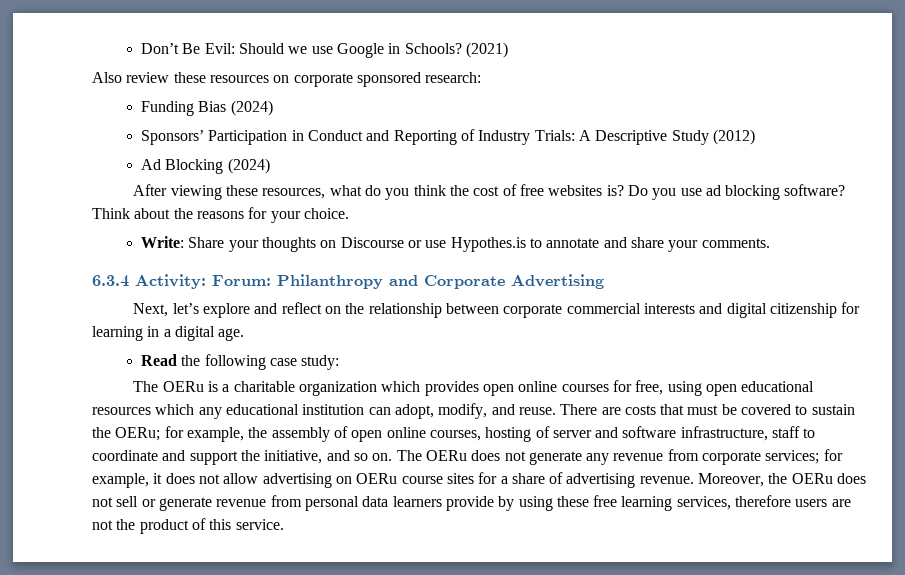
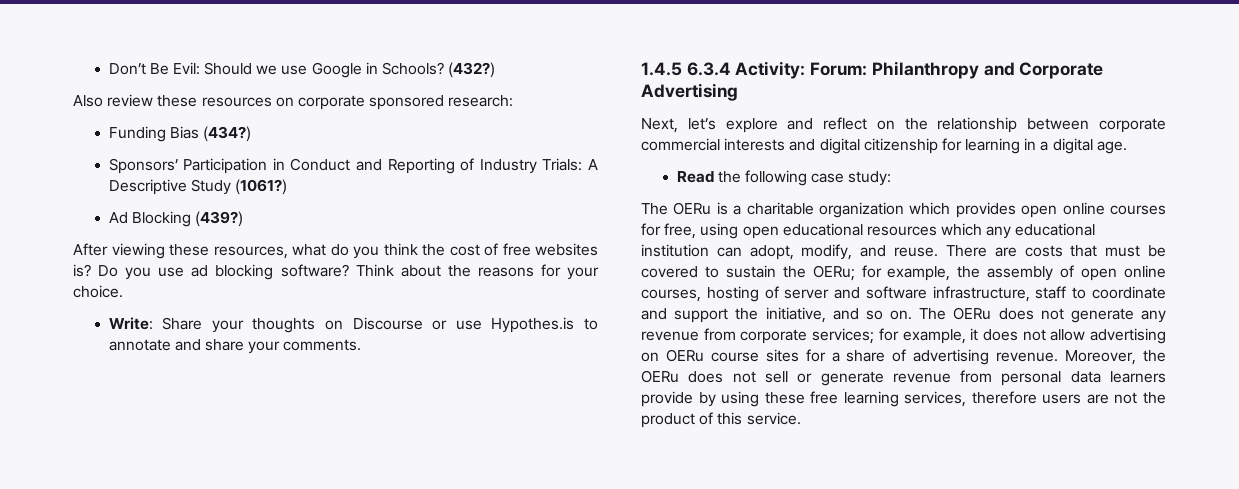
- (2021)
+ (432?)
- Funding Bias (2024)
+ Funding Bias (434?)
- Sponsors’ Participation in Conduct and Reporting of Industry Trials: A Descriptive Study (2012)
+ Sponsors’ Participation in Conduct and Reporting of Industry Trials: A Descriptive Study (1061?)
- Ad Blocking (2024)
+ Ad Blocking (439?)
- 6.3.4 Activity: Forum: Philanthropy and Corporate Advertising
+ 1.4.5 6.3.4 Activity: Forum: Philanthropy and Corporate Advertising

